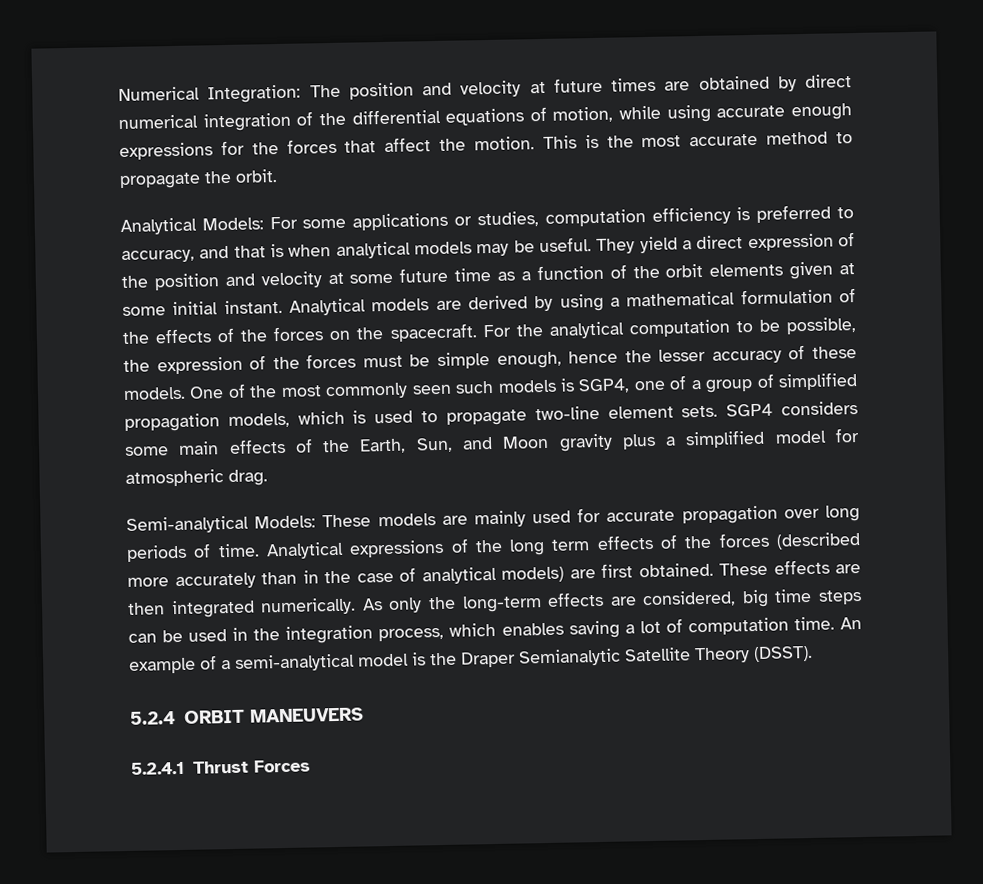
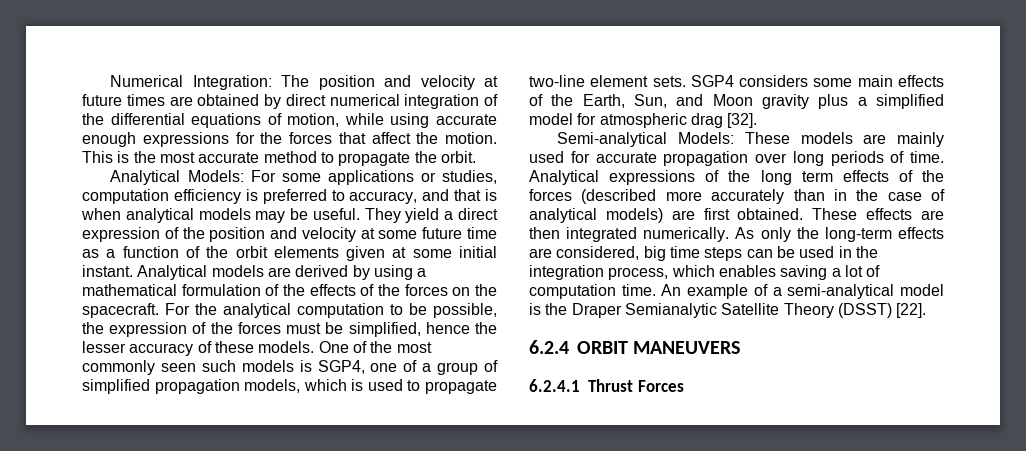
- For the analytical computation to be possible, the expression of the forces must be simple enough, hence the lesser accuracy of these models.
+ For the analytical computation to be possible, the expression of the forces must be simplified, hence the lesser accuracy of these models.
- SGP4 considers some main effects of the Earth, Sun, and Moon gravity plus a simplified model for atmospheric drag.
+ SGP4 considers some main effects of the Earth, Sun, and Moon gravity plus a simplified model for atmospheric drag [32].
- An example of a semi-analytical model is the Draper Semianalytic Satellite Theory (DSST).
- 5.2.4 ORBIT MANEUVERS
+ An example of a semi-analytical model is the Draper Semianalytic Satellite Theory (DSST) [22].
+ 6.2.4 ORBIT MANEUVERS
- 5.2.4.1 Thrust Forces
+ 6.2.4.1 Thrust Forces

